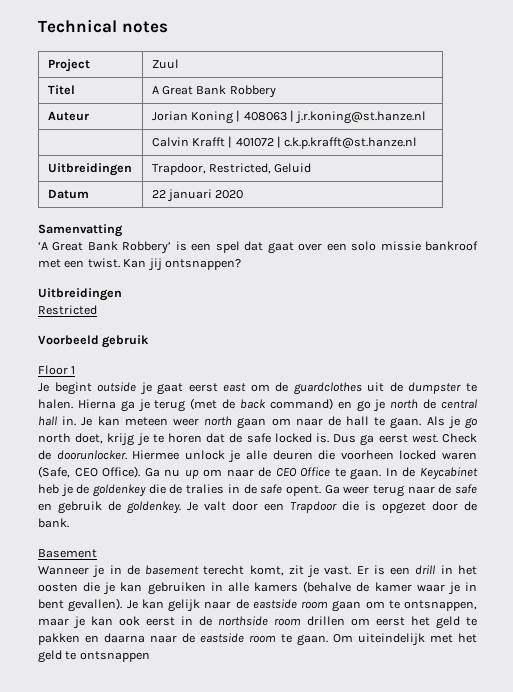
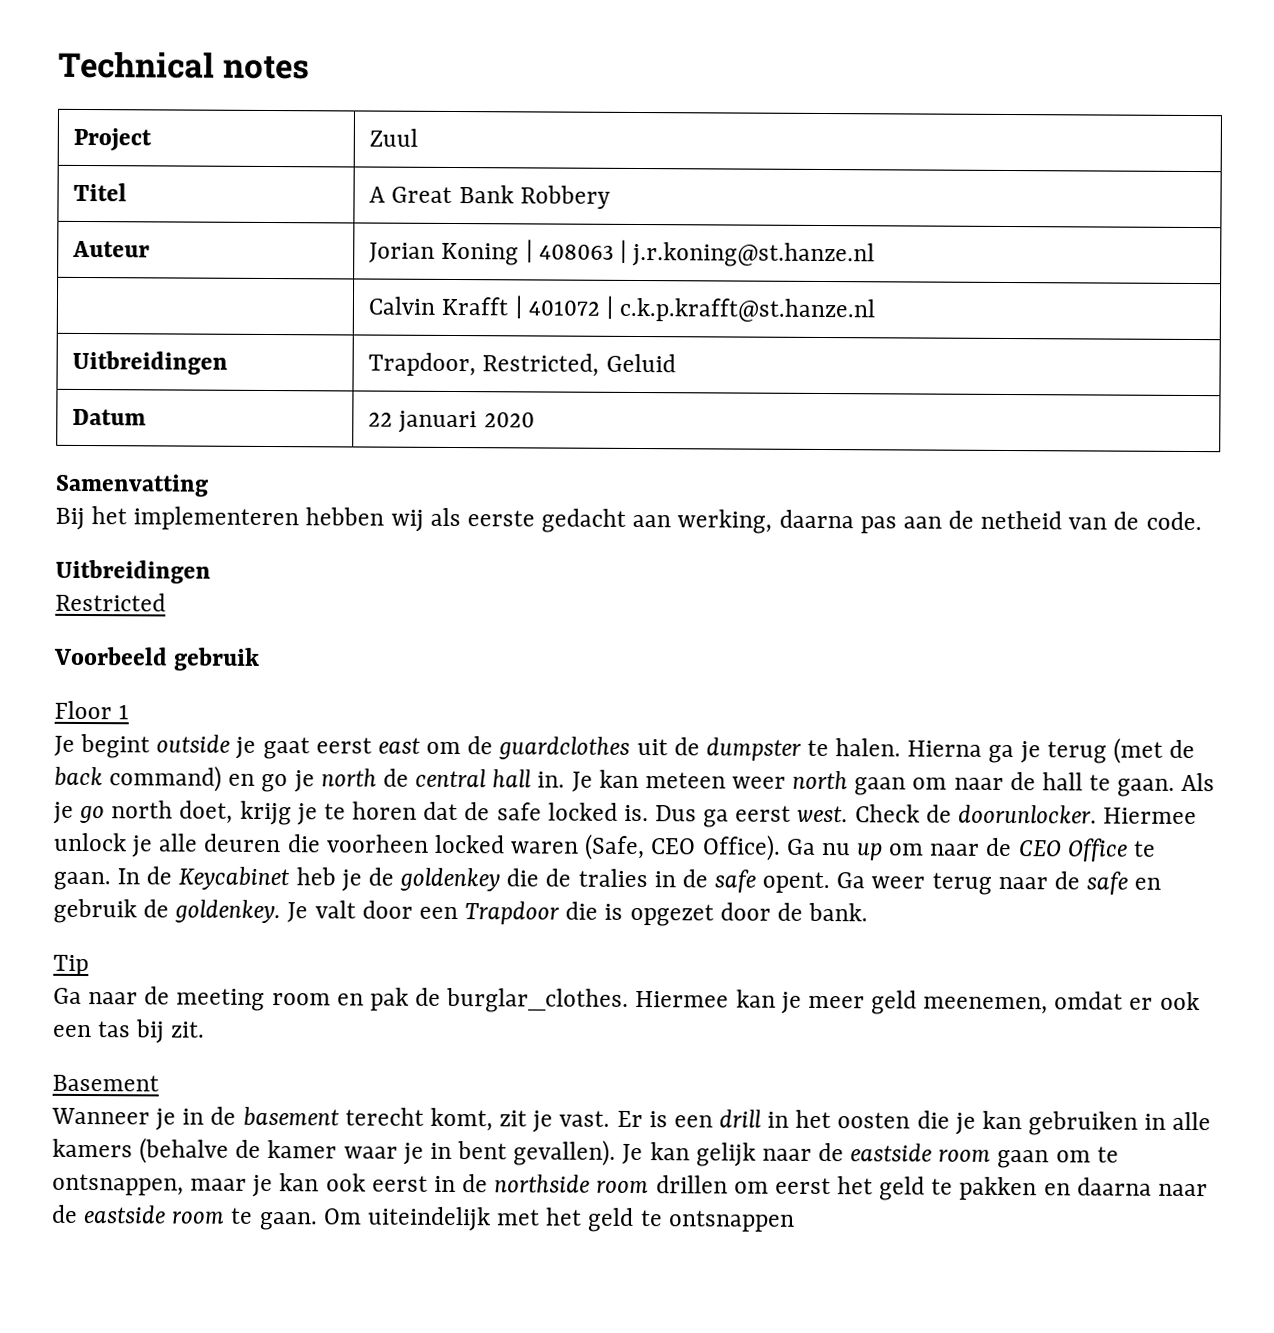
- ‘A Great Bank Robbery’ is een spel dat gaat over een solo missie bankroof met een twist. Kan jij ontsnappen?
+ Bij het implementeren hebben wij als eerste gedacht aan werking, daarna pas aan de netheid van de code.
+ Tip
+ Ga naar de meeting room en pak de burglar_clothes. Hiermee kan je meer geld meenemen, omdat er ook een tas bij zit.

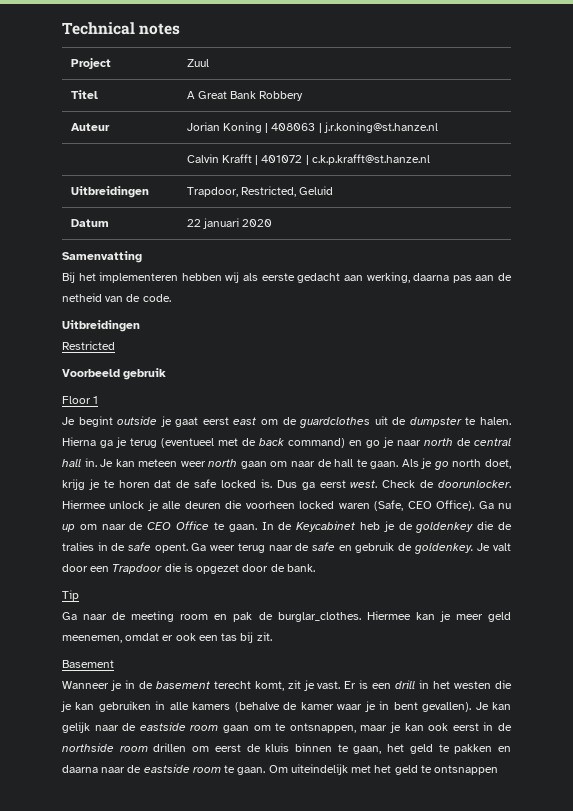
- Hierna ga je terug (met de back command) en go je north de central hall in.
+ Hierna ga je terug (eventueel met de back command) en go je naar north de central hall in.
- Er is een drill in het oosten die je kan gebruiken in alle kamers (behalve de kamer waar je in bent gevallen).
+ Er is een drill in het westen die je kan gebruiken in alle kamers (behalve de kamer waar je in bent gevallen).
- Je kan gelijk naar de eastside room gaan om te ontsnappen, maar je kan ook eerst in de northside room drillen om eerst het geld te pakken en daarna naar de eastside room te gaan.
+ Je kan gelijk naar de eastside room gaan om te ontsnappen, maar je kan ook eerst in de northside room drillen om eerst de kluis binnen te gaan, het geld te pakken en daarna naar de eastside room te gaan.

